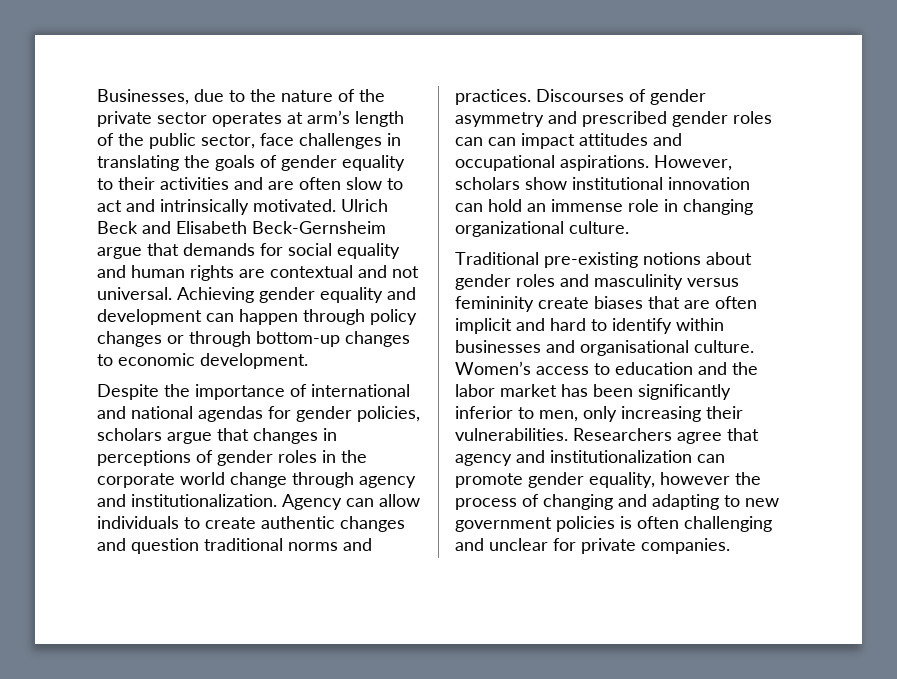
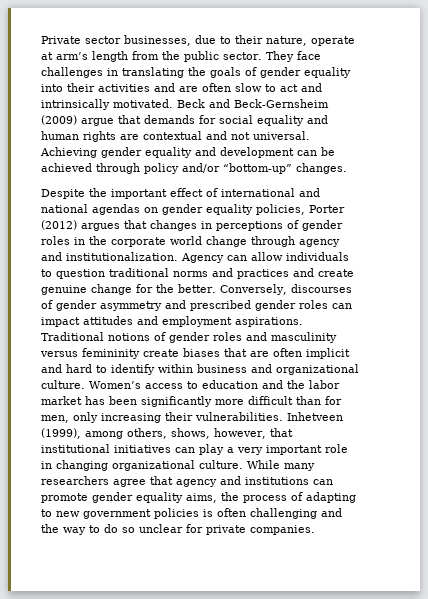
- Businesses, due to the nature of the private sector operates at arm’s length of the public sector, face challenges in translating the goals of gender equality to their activities and are often slow to act and intrinsically motivated.
+ Private sector businesses, due to their nature, operate at arm’s length from the public sector. They face challenges in translating the goals of gender equality into their activities and are often slow to act and intrinsically motivated.
- Ulrich Beck and Elisabeth Beck-Gernsheim argue that demands for social equality and human rights are contextual and not universal.
+ Beck and Beck-Gernsheim (2009) argue that demands for social equality and human rights are contextual and not universal.
- Achieving gender equality and development can happen through policy changes or through bottom-up changes to economic development.
+ Achieving gender equality and development can be achieved through policy and/or “bottom-up” changes.
- Despite the importance of international and national agendas for gender policies, scholars argue that changes in perceptions of gender roles in the corporate world change through agency and institutionalization.
+ Despite the important effect of international and national agendas on gender equality policies, Porter (2012) argues that changes in perceptions of gender roles in the corporate world change through agency and institutionalization.
- Agency can allow individuals to create authentic changes and question traditional norms and practices. Discourses of gender asymmetry and prescribed gender roles can can impact attitudes and occupational aspirations. However, scholars show institutional innovation can hold an immense role in changing organizational culture.
- Traditional pre-existing notions about gender roles and masculinity versus femininity create biases that are often implicit and hard to identify within businesses and organisational culture.
+ Agency can allow individuals to question traditional norms and practices and create genuine change for the better. Conversely, discourses of gender asymmetry and prescribed gender roles can impact attitudes and employment aspirations. Traditional notions of gender roles and masculinity versus femininity create biases that are often implicit and hard to identify within business and organizational culture.
- Women’s access to education and the labor market has been significantly inferior to men, only increasing their vulnerabilities.
+ Women’s access to education and the labor market has been significantly more difficult than for men, only increasing their vulnerabilities.
- Researchers agree that agency and institutionalization can promote gender equality, however the process of changing and adapting to new government policies is often challenging and unclear for private companies.
+ Inhetveen (1999), among others, shows, however, that institutional initiatives can play a very important role in changing organizational culture. While many researchers agree that agency and institutions can promote gender equality aims, the process of adapting to new government policies is often challenging and the way to do so unclear for private companies.

